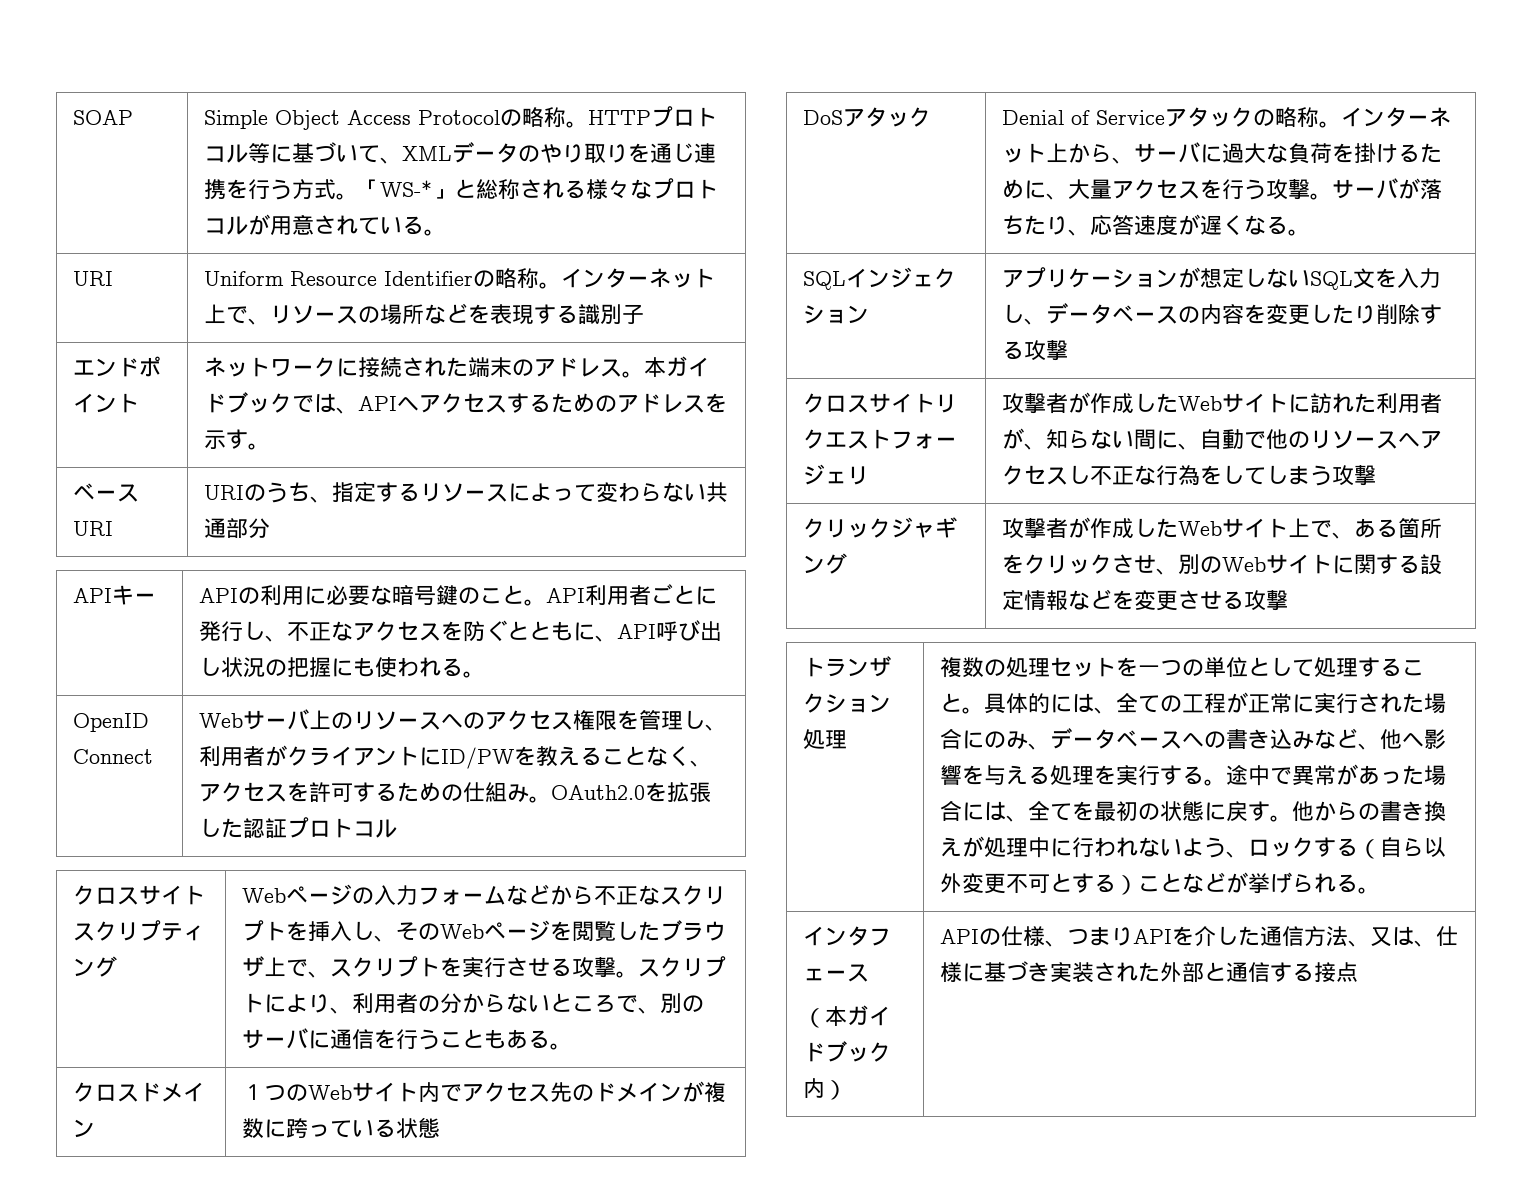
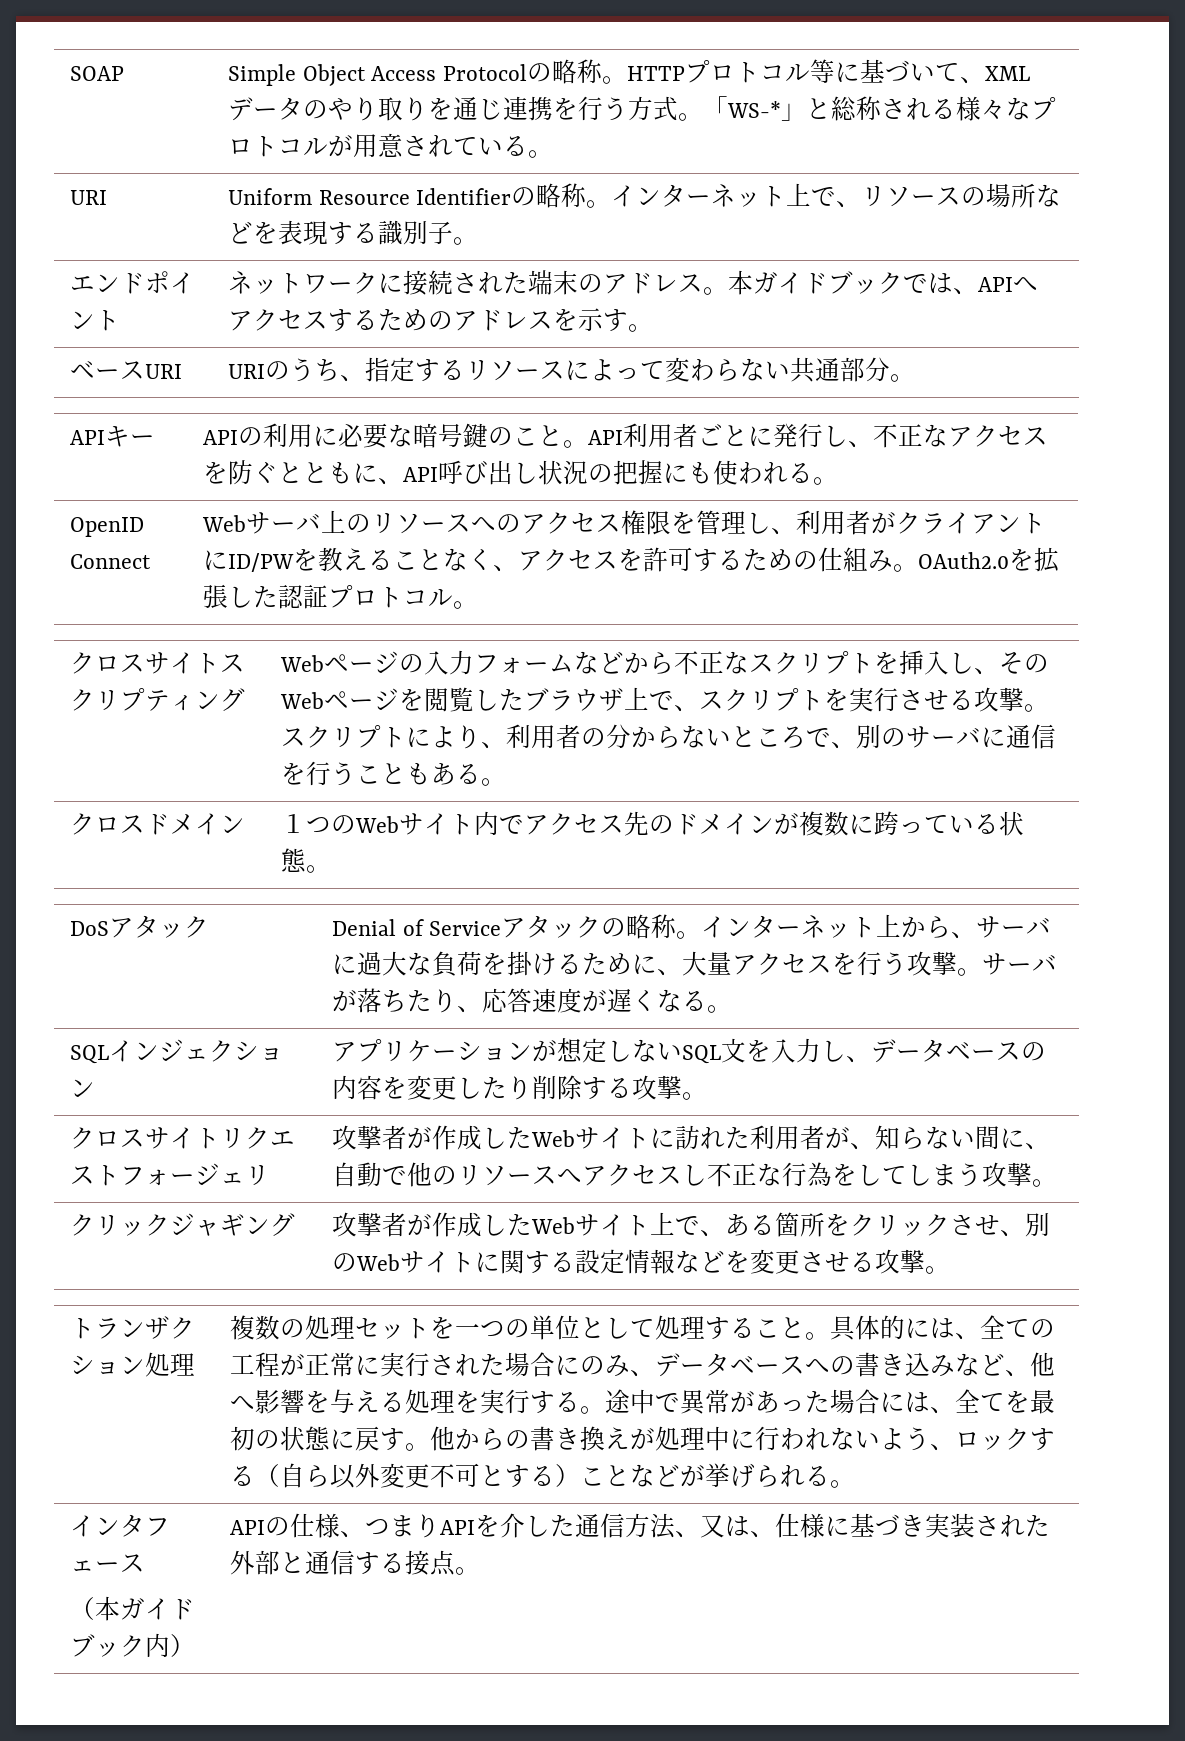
- URI | Uniform Resource Identifierの略称。インターネット上で、リソースの場所などを表現する識別子
+ URI | Uniform Resource Identifierの略称。インターネット上で、リソースの場所などを表現する識別子。
- ベースURI | URIのうち、指定するリソースによって変わらない共通部分
+ ベースURI | URIのうち、指定するリソースによって変わらない共通部分。
- OAuth2.0を拡張した認証プロトコル
+ OAuth2.0を拡張した認証プロトコル。
- クロスドメイン | １つのWebサイト内でアクセス先のドメインが複数に跨っている状態
+ クロスドメイン | １つのWebサイト内でアクセス先のドメインが複数に跨っている状態。
- SQLインジェクション | アプリケーションが想定しないSQL文を入力し、データベースの内容を変更したり削除する攻撃
+ SQLインジェクション | アプリケーションが想定しないSQL文を入力し、データベースの内容を変更したり削除する攻撃。
- クロスサイトリクエストフォージェリ | 攻撃者が作成したWebサイトに訪れた利用者が、知らない間に、自動で他のリソースへアクセスし不正な行為をしてしまう攻撃
+ クロスサイトリクエストフォージェリ | 攻撃者が作成したWebサイトに訪れた利用者が、知らない間に、自動で他のリソースへアクセスし不正な行為をしてしまう攻撃。
- クリックジャギング | 攻撃者が作成したWebサイト上で、ある箇所をクリックさせ、別のWebサイトに関する設定情報などを変更させる攻撃
+ クリックジャギング | 攻撃者が作成したWebサイト上で、ある箇所をクリックさせ、別のWebサイトに関する設定情報などを変更させる攻撃。
  インタフェース
- （本ガイドブック内） | APIの仕様、つまりAPIを介した通信方法、又は、仕様に基づき実装された外部と通信する接点
+ （本ガイドブック内） | APIの仕様、つまりAPIを介した通信方法、又は、仕様に基づき実装された外部と通信する接点。

